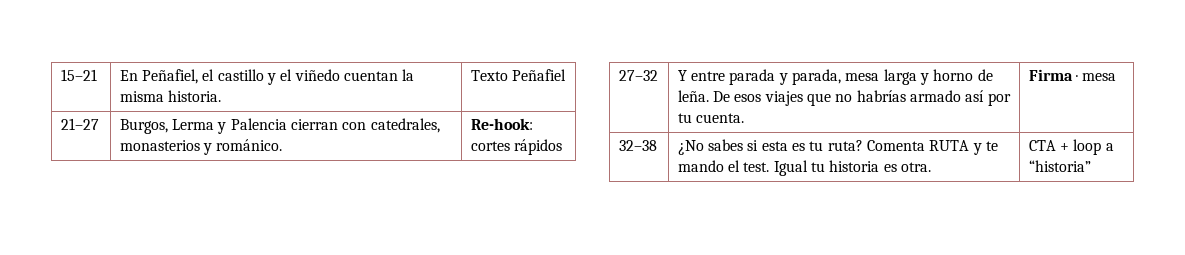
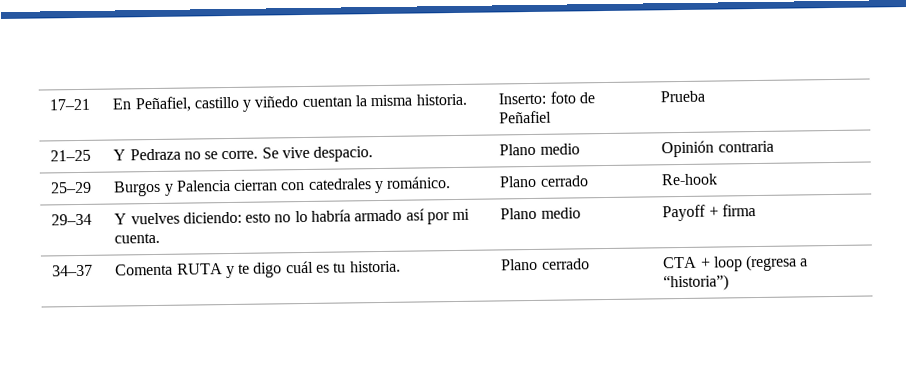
- 15–21 | En Peñafiel, el castillo y el viñedo cuentan la misma historia. | Texto Peñafiel
- 21–27 | Burgos, Lerma y Palencia cierran con catedrales, monasterios y románico. | Re-hook: cortes rápidos
- 27–32 | Y entre parada y parada, mesa larga y horno de leña. De esos viajes que no habrías armado así por tu cuenta. | Firma · mesa
- 32–38 | ¿No sabes si esta es tu ruta? Comenta RUTA y te mando el test. Igual tu historia es otra. | CTA + loop a “historia”
+ 17–21 | En Peñafiel, castillo y viñedo cuentan la misma historia. | Inserto: foto de Peñafiel | Prueba
+ 21–25 | Y Pedraza no se corre. Se vive despacio. | Plano medio | Opinión contraria
+ 25–29 | Burgos y Palencia cierran con catedrales y románico. | Plano cerrado | Re-hook
+ 29–34 | Y vuelves diciendo: esto no lo habría armado así por mi cuenta. | Plano medio | Payoff + firma
+ 34–37 | Comenta RUTA y te digo cuál es tu historia. | Plano cerrado | CTA + loop (regresa a “historia”)

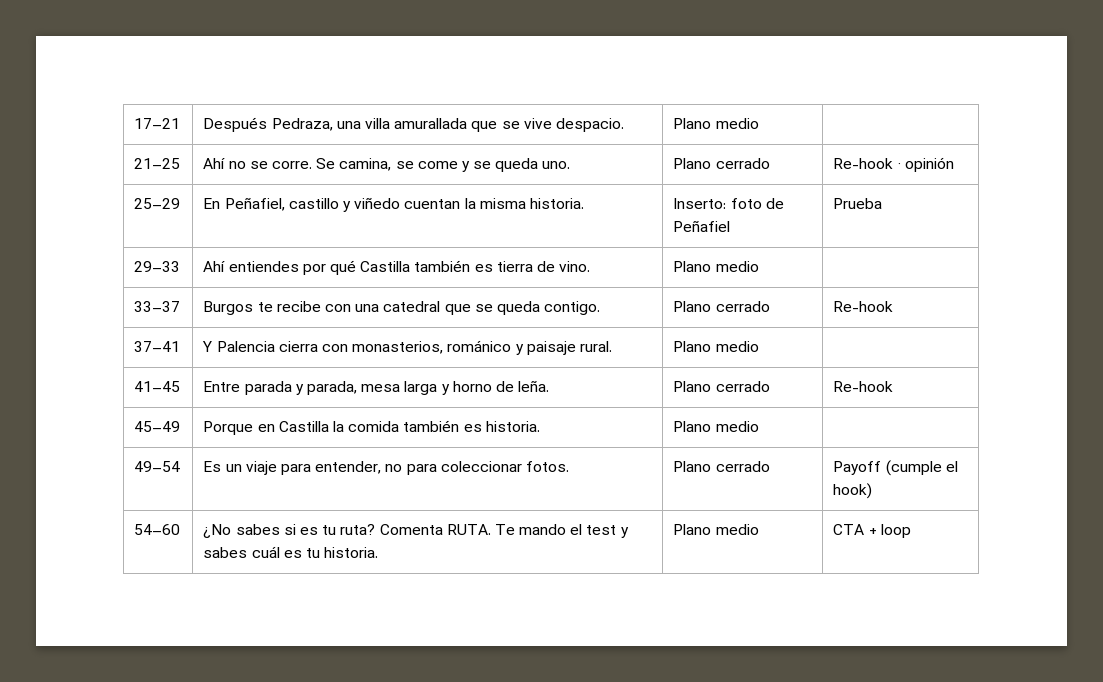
- 17–21 | En Peñafiel, castillo y viñedo cuentan la misma historia. | Inserto: foto de Peñafiel | Prueba
+ 17–21 | Después Pedraza, una villa amurallada que se vive despacio. | Plano medio |
+ 21–25 | Ahí no se corre. Se camina, se come y se queda uno. | Plano cerrado | Re-hook · opinión
+ 25–29 | En Peñafiel, castillo y viñedo cuentan la misma historia. | Inserto: foto de Peñafiel | Prueba
- 21–25 | Y Pedraza no se corre. Se vive despacio. | Plano medio | Opinión contraria
- 25–29 | Burgos y Palencia cierran con catedrales y románico. | Plano cerrado | Re-hook
- 29–34 | Y vuelves diciendo: esto no lo habría armado así por mi cuenta. | Plano medio | Payoff + firma
- 34–37 | Comenta RUTA y te digo cuál es tu historia. | Plano cerrado | CTA + loop (regresa a “historia”)
+ 29–33 | Ahí entiendes por qué Castilla también es tierra de vino. | Plano medio |
+ 33–37 | Burgos te recibe con una catedral que se queda contigo. | Plano cerrado | Re-hook
+ 37–41 | Y Palencia cierra con monasterios, románico y paisaje rural. | Plano medio |
+ 41–45 | Entre parada y parada, mesa larga y horno de leña. | Plano cerrado | Re-hook
+ 45–49 | Porque en Castilla la comida también es historia. | Plano medio |
+ 49–54 | Es un viaje para entender, no para coleccionar fotos. | Plano cerrado | Payoff (cumple el hook)
+ 54–60 | ¿No sabes si es tu ruta? Comenta RUTA. Te mando el test y sabes cuál es tu historia. | Plano medio | CTA + loop

